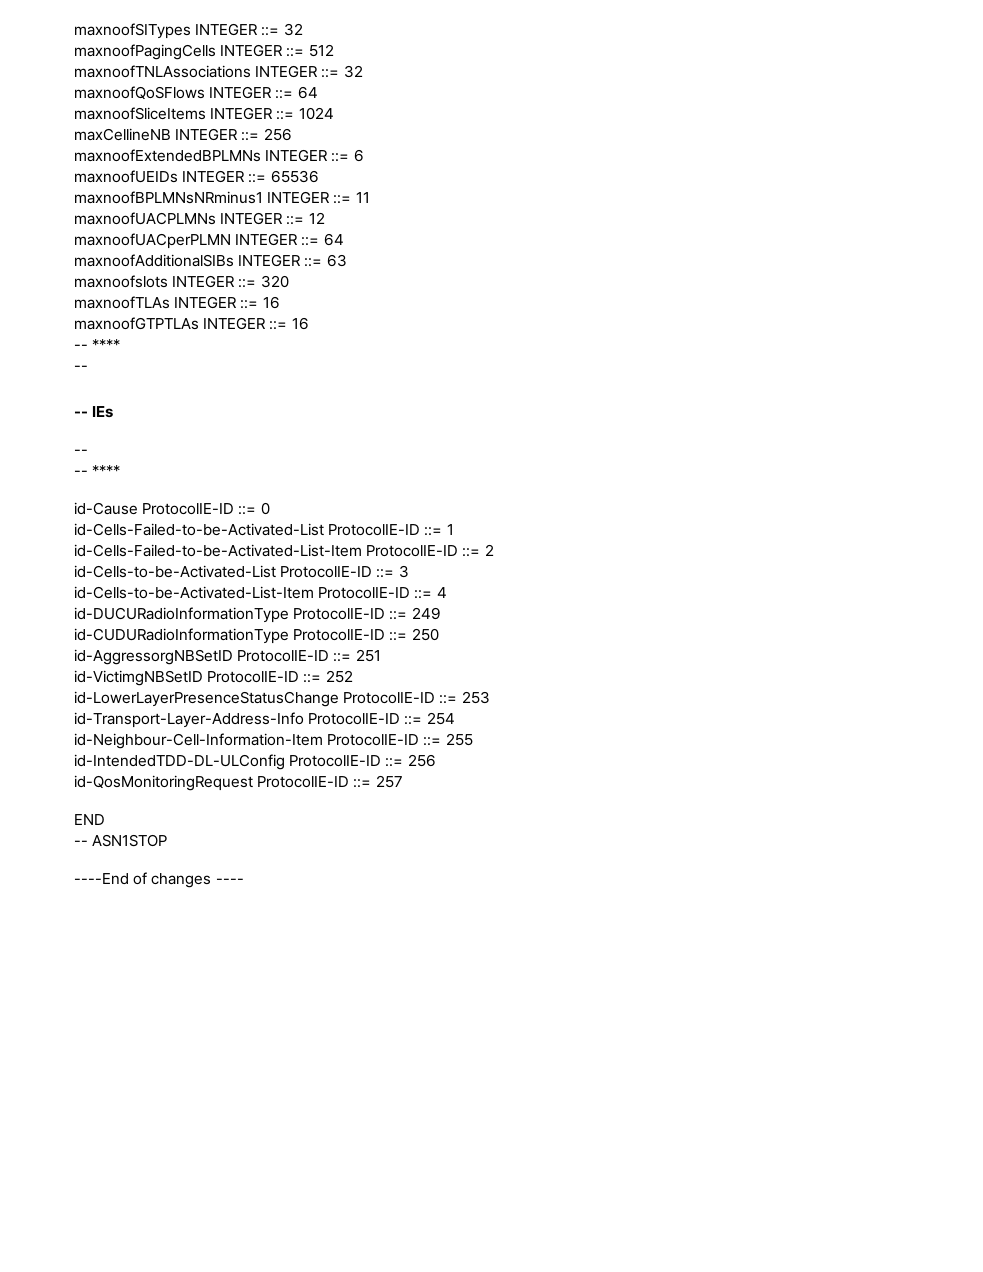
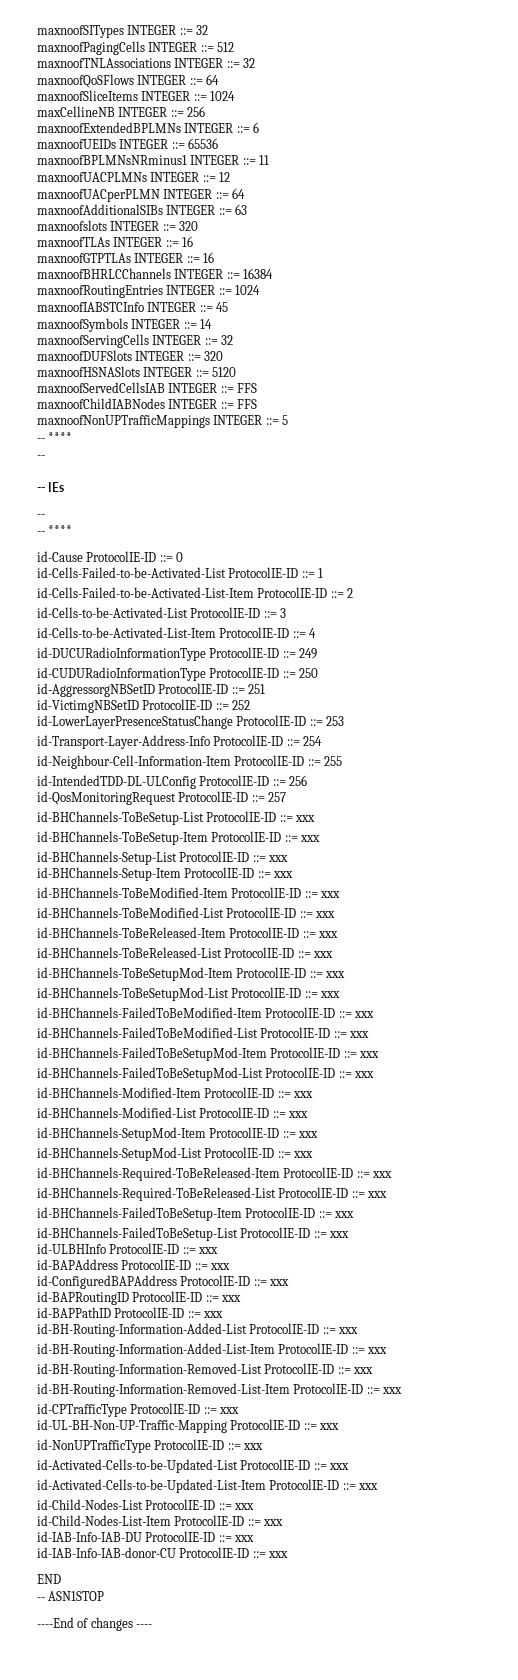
+ maxnoofBHRLCChannels INTEGER ::= 16384
+ maxnoofRoutingEntries INTEGER ::= 1024
+ maxnoofIABSTCInfo INTEGER ::= 45
+ maxnoofSymbols INTEGER ::= 14
+ maxnoofServingCells INTEGER ::= 32
+ maxnoofDUFSlots INTEGER ::= 320
+ maxnoofHSNASlots INTEGER ::= 5120
+ maxnoofServedCellsIAB INTEGER ::= FFS
+ maxnoofChildIABNodes INTEGER ::= FFS
+ maxnoofNonUPTrafficMappings INTEGER ::= 5
+ id-BHChannels-ToBeSetup-List ProtocolIE-ID ::= xxx
+ id-BHChannels-ToBeSetup-Item ProtocolIE-ID ::= xxx
+ id-BHChannels-Setup-List ProtocolIE-ID ::= xxx
+ id-BHChannels-Setup-Item ProtocolIE-ID ::= xxx
+ id-BHChannels-ToBeModified-Item ProtocolIE-ID ::= xxx
+ id-BHChannels-ToBeModified-List ProtocolIE-ID ::= xxx
+ id-BHChannels-ToBeReleased-Item ProtocolIE-ID ::= xxx
+ id-BHChannels-ToBeReleased-List ProtocolIE-ID ::= xxx
+ id-BHChannels-ToBeSetupMod-Item ProtocolIE-ID ::= xxx
+ id-BHChannels-ToBeSetupMod-List ProtocolIE-ID ::= xxx
+ id-BHChannels-FailedToBeModified-Item ProtocolIE-ID ::= xxx
+ id-BHChannels-FailedToBeModified-List ProtocolIE-ID ::= xxx
+ id-BHChannels-FailedToBeSetupMod-Item ProtocolIE-ID ::= xxx
+ id-BHChannels-FailedToBeSetupMod-List ProtocolIE-ID ::= xxx
+ id-BHChannels-Modified-Item ProtocolIE-ID ::= xxx
+ id-BHChannels-Modified-List ProtocolIE-ID ::= xxx
+ id-BHChannels-SetupMod-Item ProtocolIE-ID ::= xxx
+ id-BHChannels-SetupMod-List ProtocolIE-ID ::= xxx
+ id-BHChannels-Required-ToBeReleased-Item ProtocolIE-ID ::= xxx
+ id-BHChannels-Required-ToBeReleased-List ProtocolIE-ID ::= xxx
+ id-BHChannels-FailedToBeSetup-Item ProtocolIE-ID ::= xxx
+ id-BHChannels-FailedToBeSetup-List ProtocolIE-ID ::= xxx
+ id-ULBHInfo ProtocolIE-ID ::= xxx
+ id-BAPAddress ProtocolIE-ID ::= xxx
+ id-ConfiguredBAPAddress ProtocolIE-ID ::= xxx
+ id-BAPRoutingID ProtocolIE-ID ::= xxx
+ id-BAPPathID ProtocolIE-ID ::= xxx
+ id-BH-Routing-Information-Added-List ProtocolIE-ID ::= xxx
+ id-BH-Routing-Information-Added-List-Item ProtocolIE-ID ::= xxx
+ id-BH-Routing-Information-Removed-List ProtocolIE-ID ::= xxx
+ id-BH-Routing-Information-Removed-List-Item ProtocolIE-ID ::= xxx
+ id-CPTrafficType ProtocolIE-ID ::= xxx
+ id-UL-BH-Non-UP-Traffic-Mapping ProtocolIE-ID ::= xxx
+ id-NonUPTrafficType ProtocolIE-ID ::= xxx
+ id-Activated-Cells-to-be-Updated-List ProtocolIE-ID ::= xxx
+ id-Activated-Cells-to-be-Updated-List-Item ProtocolIE-ID ::= xxx
+ id-Child-Nodes-List ProtocolIE-ID ::= xxx
+ id-Child-Nodes-List-Item ProtocolIE-ID ::= xxx
+ id-IAB-Info-IAB-DU ProtocolIE-ID ::= xxx
+ id-IAB-Info-IAB-donor-CU ProtocolIE-ID ::= xxx

